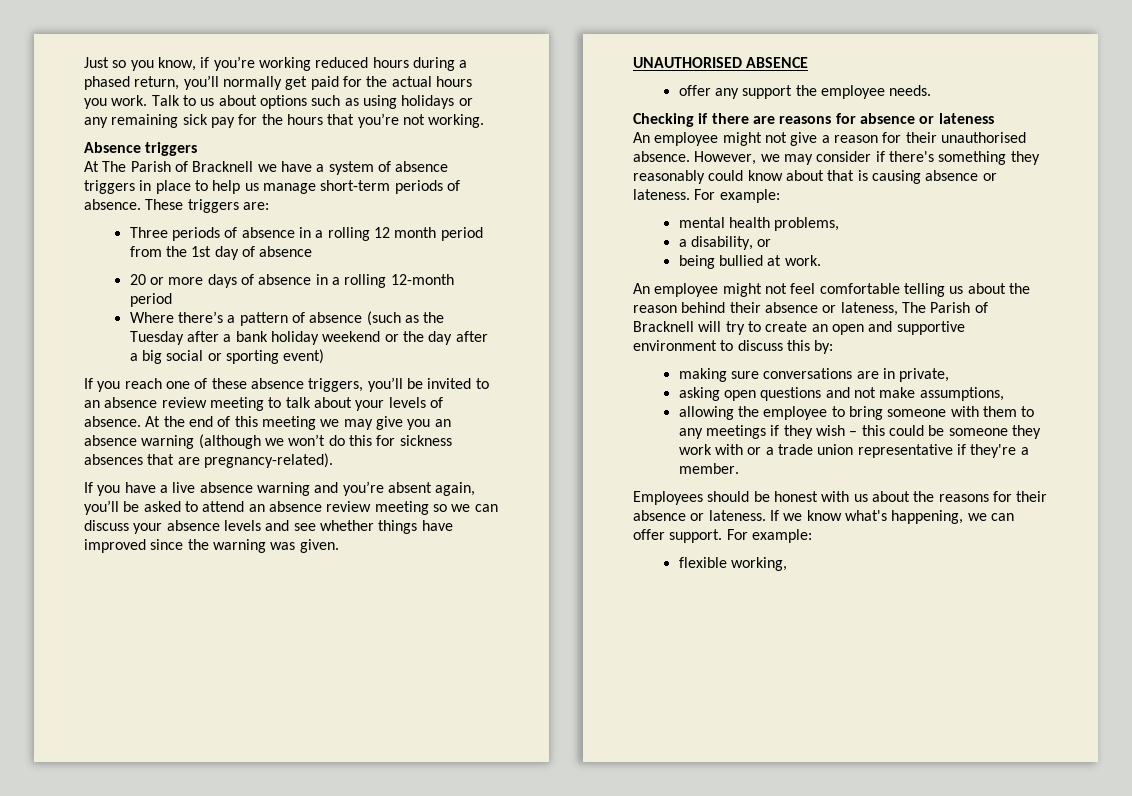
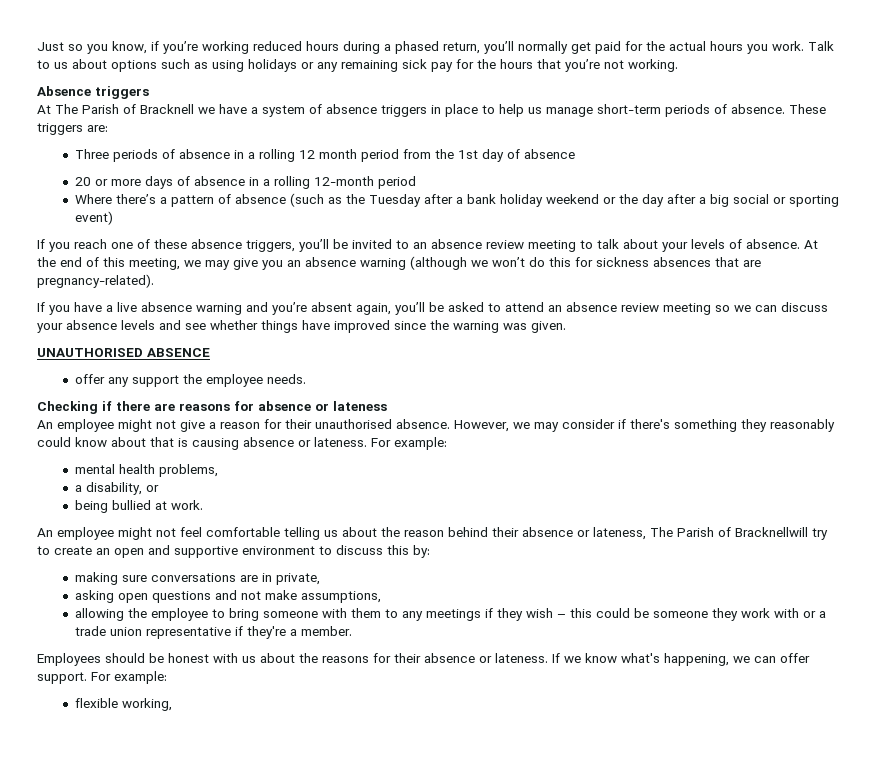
- At the end of this meeting we may give you an absence warning (although we won’t do this for sickness absences that are pregnancy-related).
+ At the end of this meeting, we may give you an absence warning (although we won’t do this for sickness absences that are pregnancy-related).
- An employee might not feel comfortable telling us about the reason behind their absence or lateness, The Parish of Bracknell will try to create an open and supportive environment to discuss this by:
+ An employee might not feel comfortable telling us about the reason behind their absence or lateness, The Parish of Bracknellwill try to create an open and supportive environment to discuss this by:

